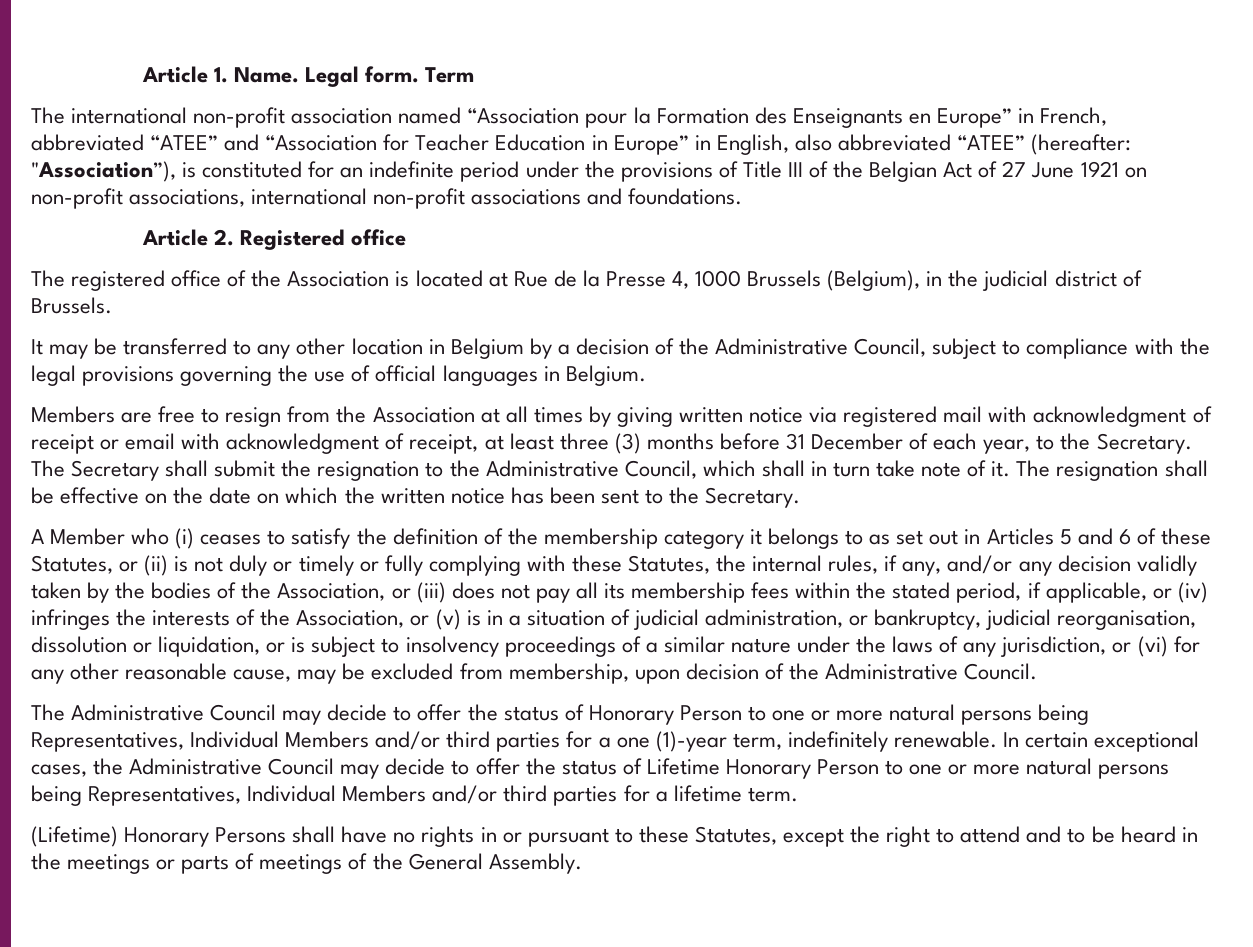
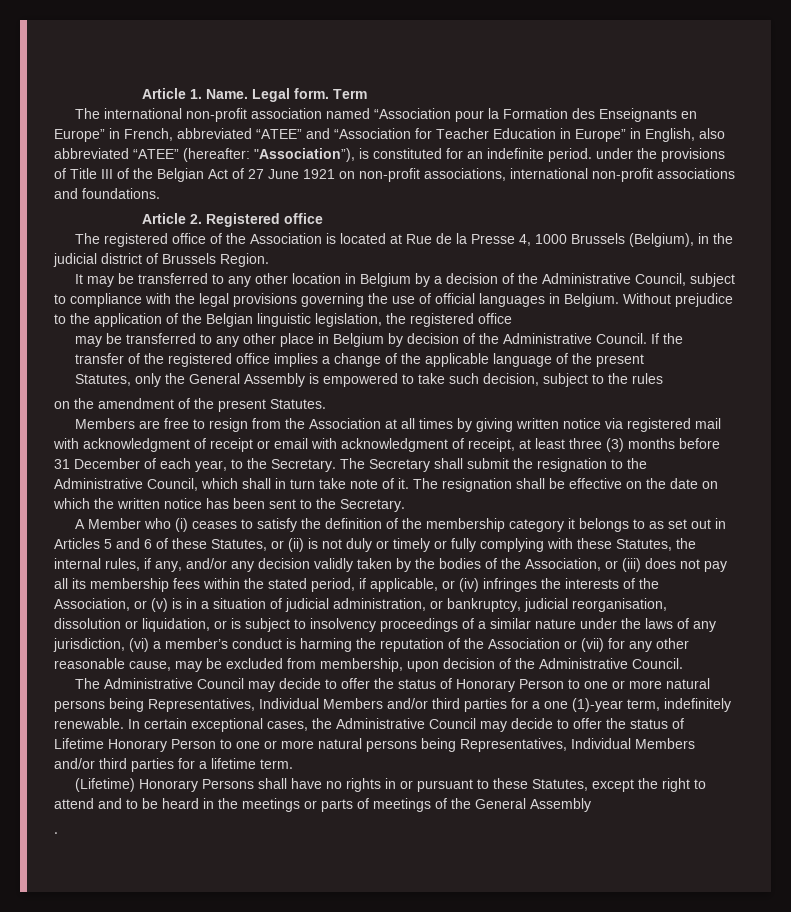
- The international non-profit association named “Association pour la Formation des Enseignants en Europe” in French, abbreviated “ATEE” and “Association for Teacher Education in Europe” in English, also abbreviated “ATEE” (hereafter: "Association”), is constituted for an indefinite period under the provisions of Title III of the Belgian Act of 27 June 1921 on non-profit associations, international non-profit associations and foundations.
+ The international non-profit association named “Association pour la Formation des Enseignants en Europe” in French, abbreviated “ATEE” and “Association for Teacher Education in Europe” in English, also abbreviated “ATEE” (hereafter: "Association”), is constituted for an indefinite period. under the provisions of Title III of the Belgian Act of 27 June 1921 on non-profit associations, international non-profit associations and foundations.
- The registered office of the Association is located at Rue de la Presse 4, 1000 Brussels (Belgium), in the judicial district of Brussels.
+ The registered office of the Association is located at Rue de la Presse 4, 1000 Brussels (Belgium), in the judicial district of Brussels Region.
+ Without prejudice to the application of the Belgian linguistic legislation, the registered office
+ may be transferred to any other place in Belgium by decision of the Administrative Council. If the
+ transfer of the registered office implies a change of the applicable language of the present
+ Statutes, only the General Assembly is empowered to take such decision, subject to the rules
+ on the amendment of the present Statutes.
- A Member who (i) ceases to satisfy the definition of the membership category it belongs to as set out in Articles 5 and 6 of these Statutes, or (ii) is not duly or timely or fully complying with these Statutes, the internal rules, if any, and/or any decision validly taken by the bodies of the Association, or (iii) does not pay all its membership fees within the stated period, if applicable, or (iv) infringes the interests of the Association, or (v) is in a situation of judicial administration, or bankruptcy, judicial reorganisation, dissolution or liquidation, or is subject to insolvency proceedings of a similar nature under the laws of any jurisdiction, or (vi) for any other reasonable cause, may be excluded from membership, upon decision of the Administrative Council.
+ A Member who (i) ceases to satisfy the definition of the membership category it belongs to as set out in Articles 5 and 6 of these Statutes, or (ii) is not duly or timely or fully complying with these Statutes, the internal rules, if any, and/or any decision validly taken by the bodies of the Association, or (iii) does not pay all its membership fees within the stated period, if applicable, or (iv) infringes the interests of the Association, or (v) is in a situation of judicial administration, or bankruptcy, judicial reorganisation, dissolution or liquidation, or is subject to insolvency proceedings of a similar nature under the laws of any jurisdiction, (vi) a member’s conduct is harming the reputation of the Association or (vii) for any other reasonable cause, may be excluded from membership, upon decision of the Administrative Council.
- (Lifetime) Honorary Persons shall have no rights in or pursuant to these Statutes, except the right to attend and to be heard in the meetings or parts of meetings of the General Assembly.
+ (Lifetime) Honorary Persons shall have no rights in or pursuant to these Statutes, except the right to attend and to be heard in the meetings or parts of meetings of the General Assembly
+ .

